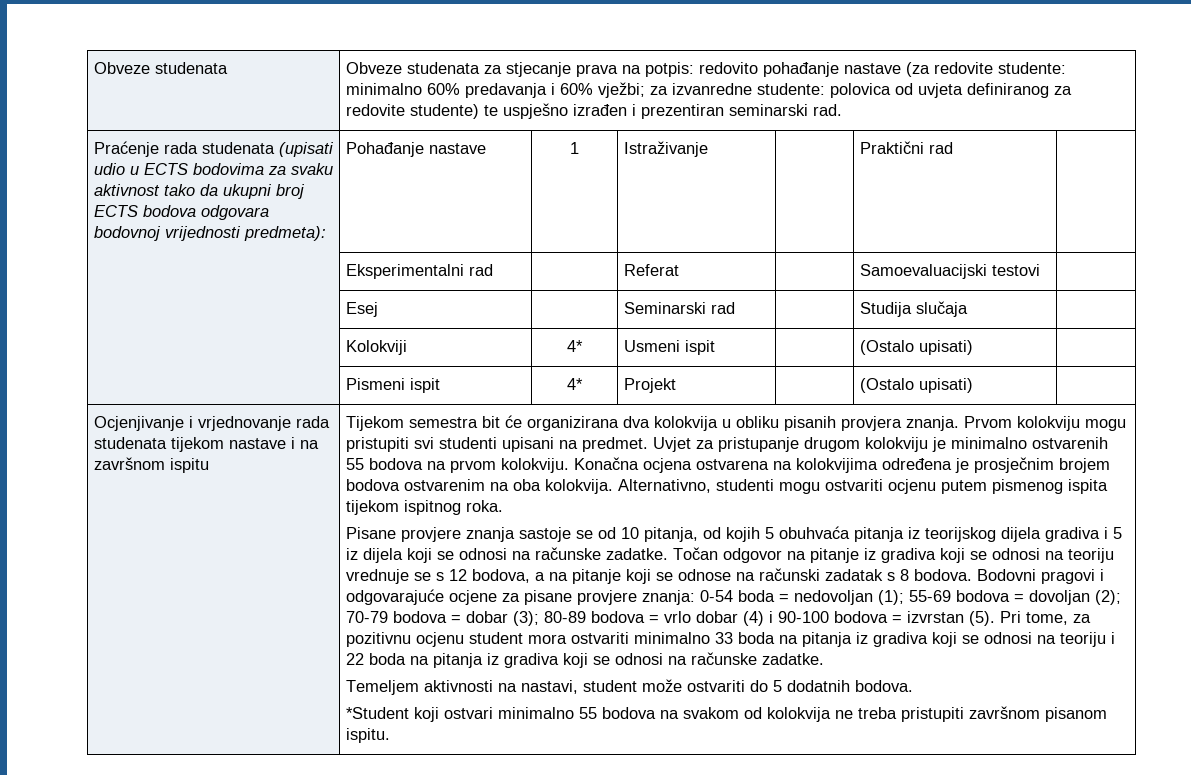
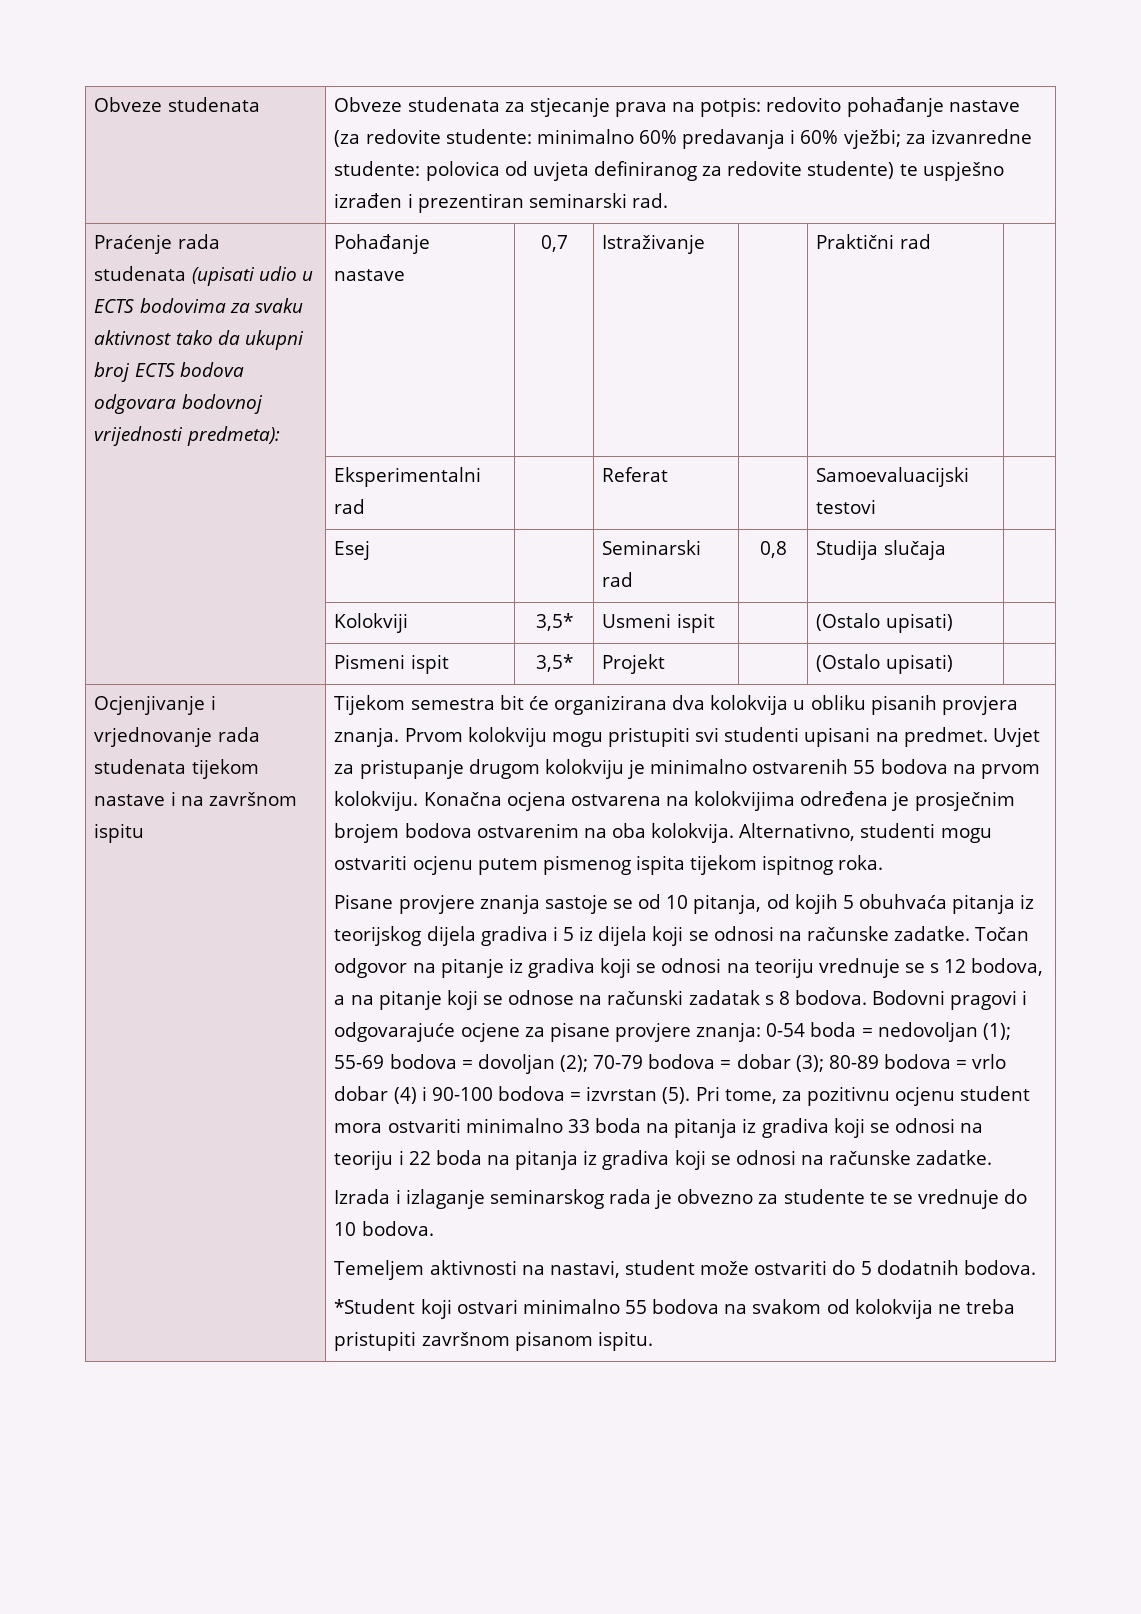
- Praćenje rada studenata (upisati udio u ECTS bodovima za svaku aktivnost tako da ukupni broj ECTS bodova odgovara bodovnoj vrijednosti predmeta): | Pohađanje nastave | 1 | Istraživanje | | Praktični rad |
+ Praćenje rada studenata (upisati udio u ECTS bodovima za svaku aktivnost tako da ukupni broj ECTS bodova odgovara bodovnoj vrijednosti predmeta): | Pohađanje nastave | 0,7 | Istraživanje | | Praktični rad |
- | Esej | | Seminarski rad | | Studija slučaja |
+ | Esej | | Seminarski rad | 0,8 | Studija slučaja |
- | Kolokviji | 4* | Usmeni ispit | | (Ostalo upisati) |
+ | Kolokviji | 3,5* | Usmeni ispit | | (Ostalo upisati) |
- | Pismeni ispit | 4* | Projekt | | (Ostalo upisati) |
+ | Pismeni ispit | 3,5* | Projekt | | (Ostalo upisati) |
+ Izrada i izlaganje seminarskog rada je obvezno za studente te se vrednuje do 10 bodova.

